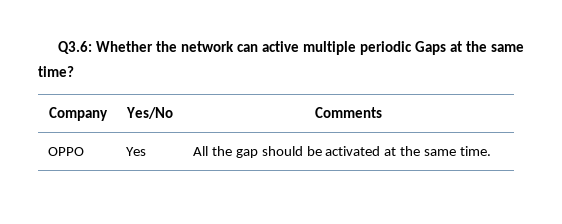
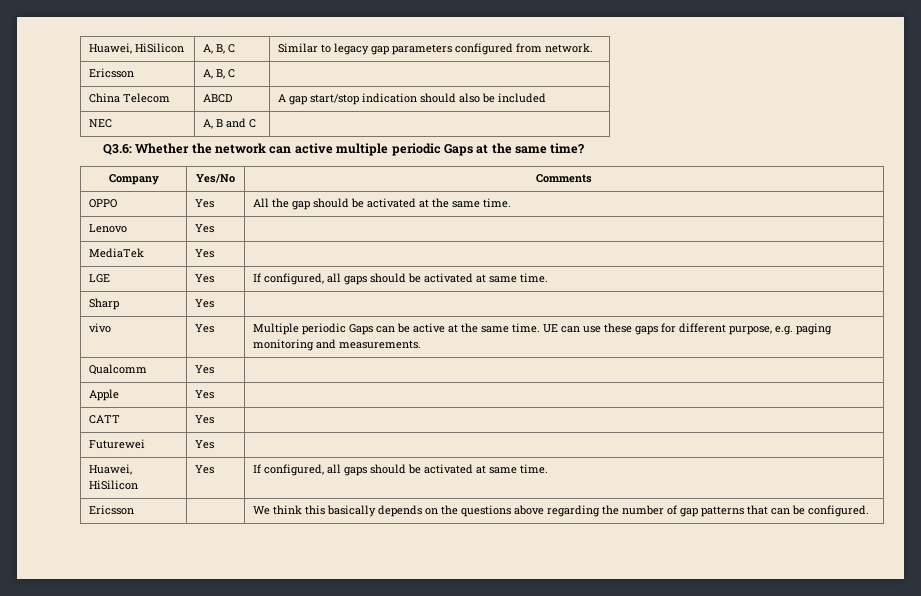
+ Huawei, HiSilicon | A, B, C | Similar to legacy gap parameters configured from network.
+ Ericsson | A, B, C |
+ China Telecom | ABCD | A gap start/stop indication should also be included
+ NEC | A, B and C |
+ Lenovo | Yes |
+ MediaTek | Yes |
+ LGE | Yes | If configured, all gaps should be activated at same time.
+ Sharp | Yes |
+ vivo | Yes | Multiple periodic Gaps can be active at the same time. UE can use these gaps for different purpose, e.g. paging monitoring and measurements.
+ Qualcomm | Yes |
+ Apple | Yes |
+ CATT | Yes |
+ Futurewei | Yes |
+ Huawei, HiSilicon | Yes | If configured, all gaps should be activated at same time.
+ Ericsson | | We think this basically depends on the questions above regarding the number of gap patterns that can be configured.

